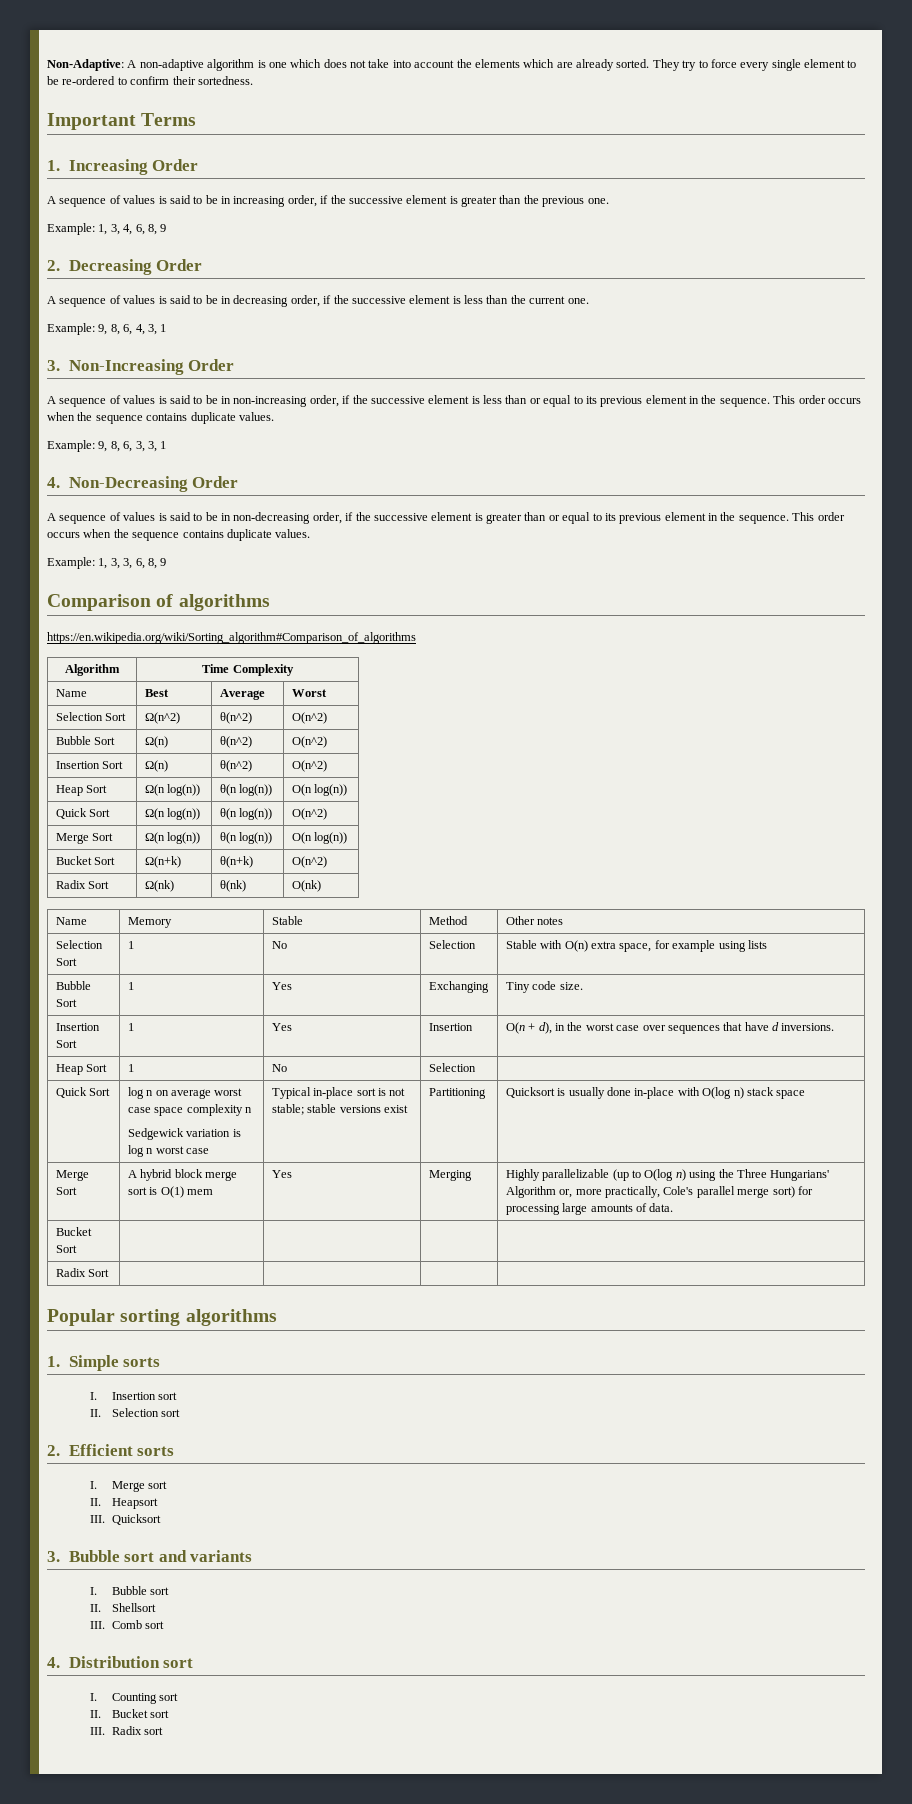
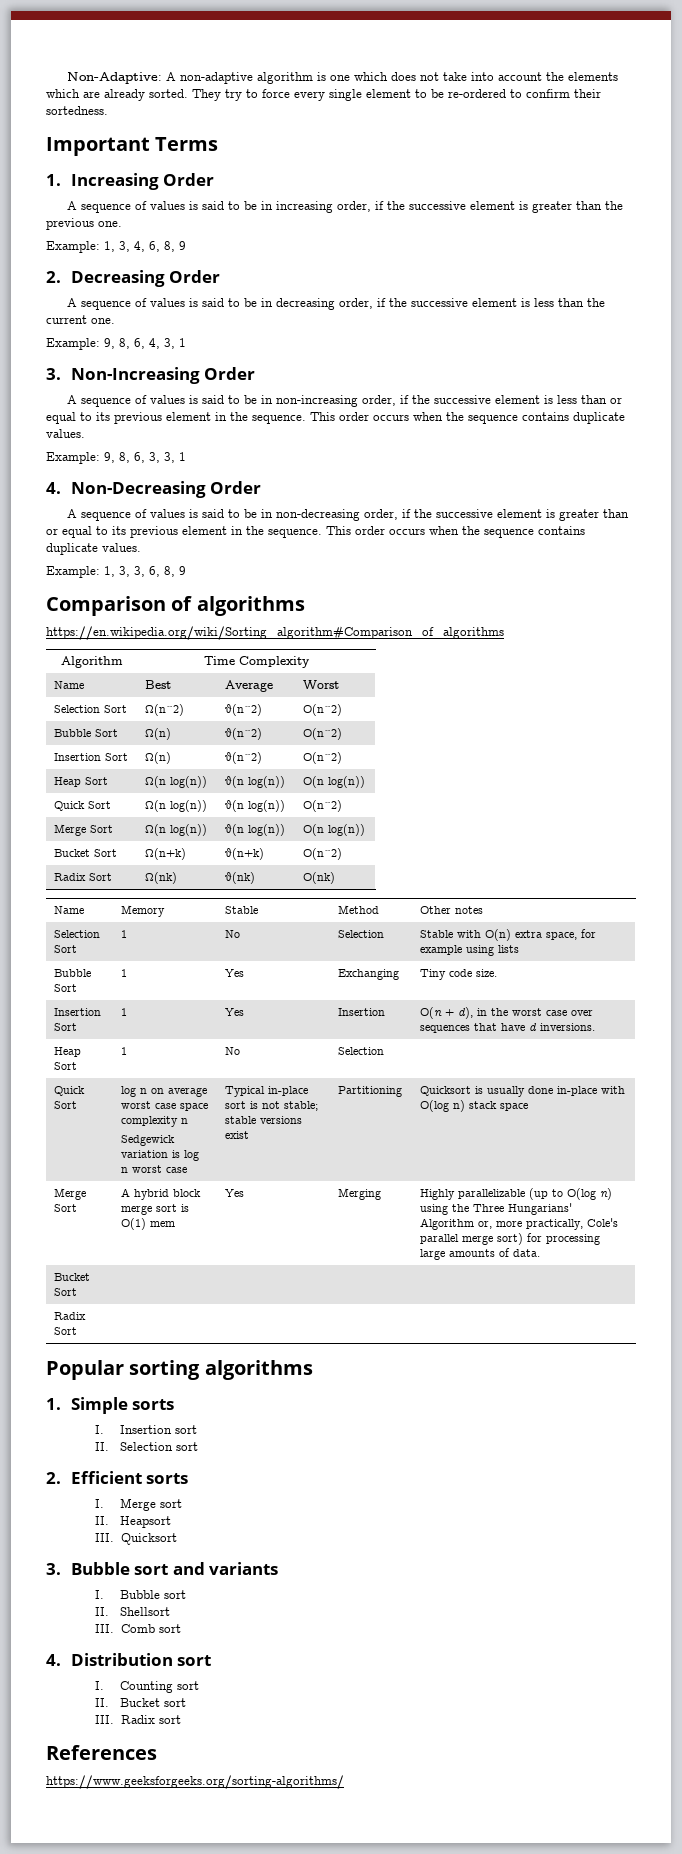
+ References
+ https://www.geeksforgeeks.org/sorting-algorithms/

